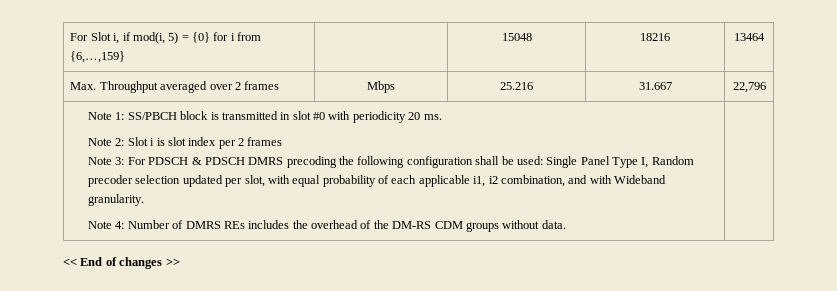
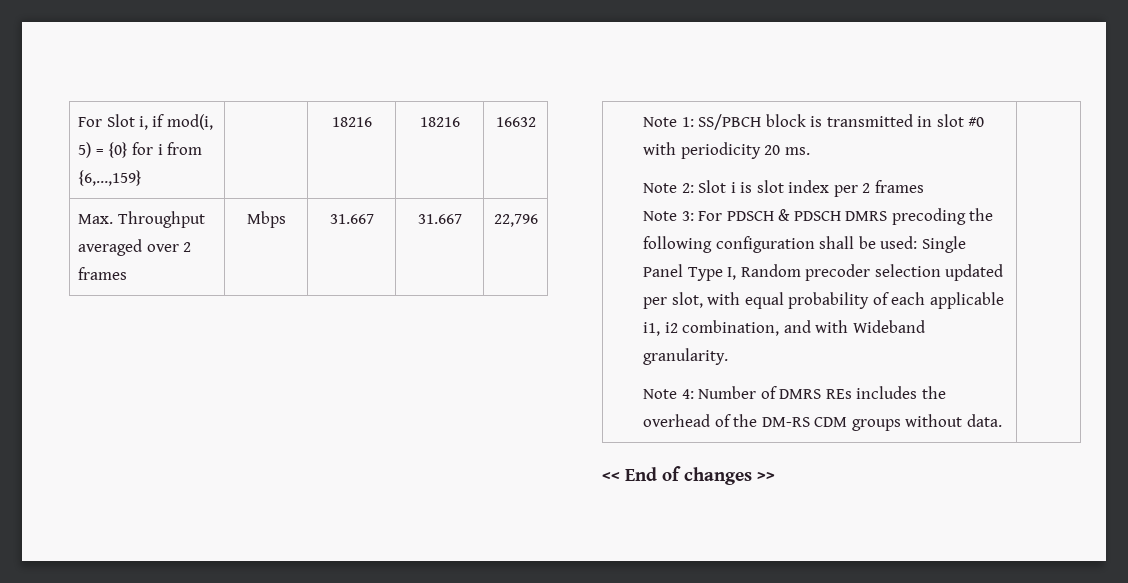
- For Slot i, if mod(i, 5) = {0} for i from {6,…,159} | | 15048 | 18216 | 13464
+ For Slot i, if mod(i, 5) = {0} for i from {6,…,159} | | 18216 | 18216 | 16632
- Max. Throughput averaged over 2 frames | Mbps | 25.216 | 31.667 | 22,796
+ Max. Throughput averaged over 2 frames | Mbps | 31.667 | 31.667 | 22,796

